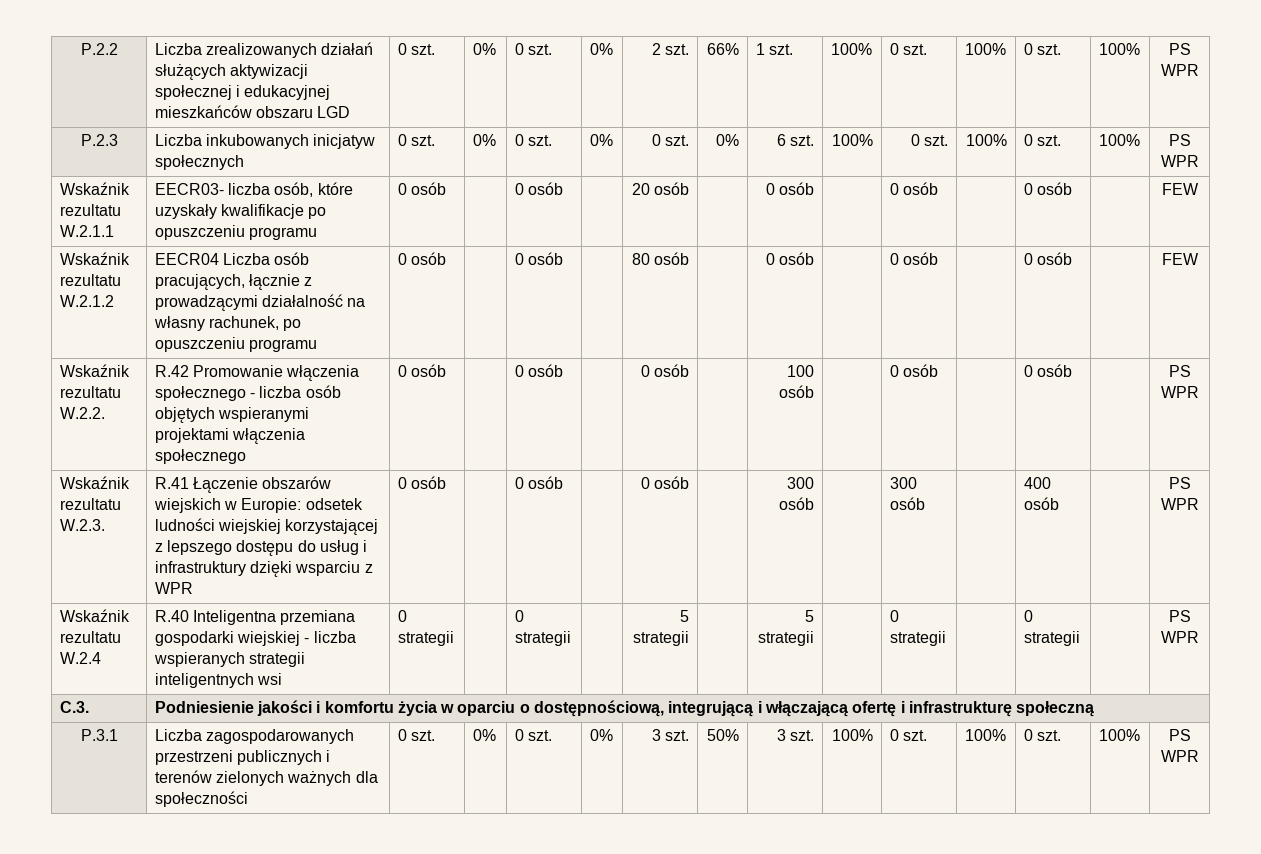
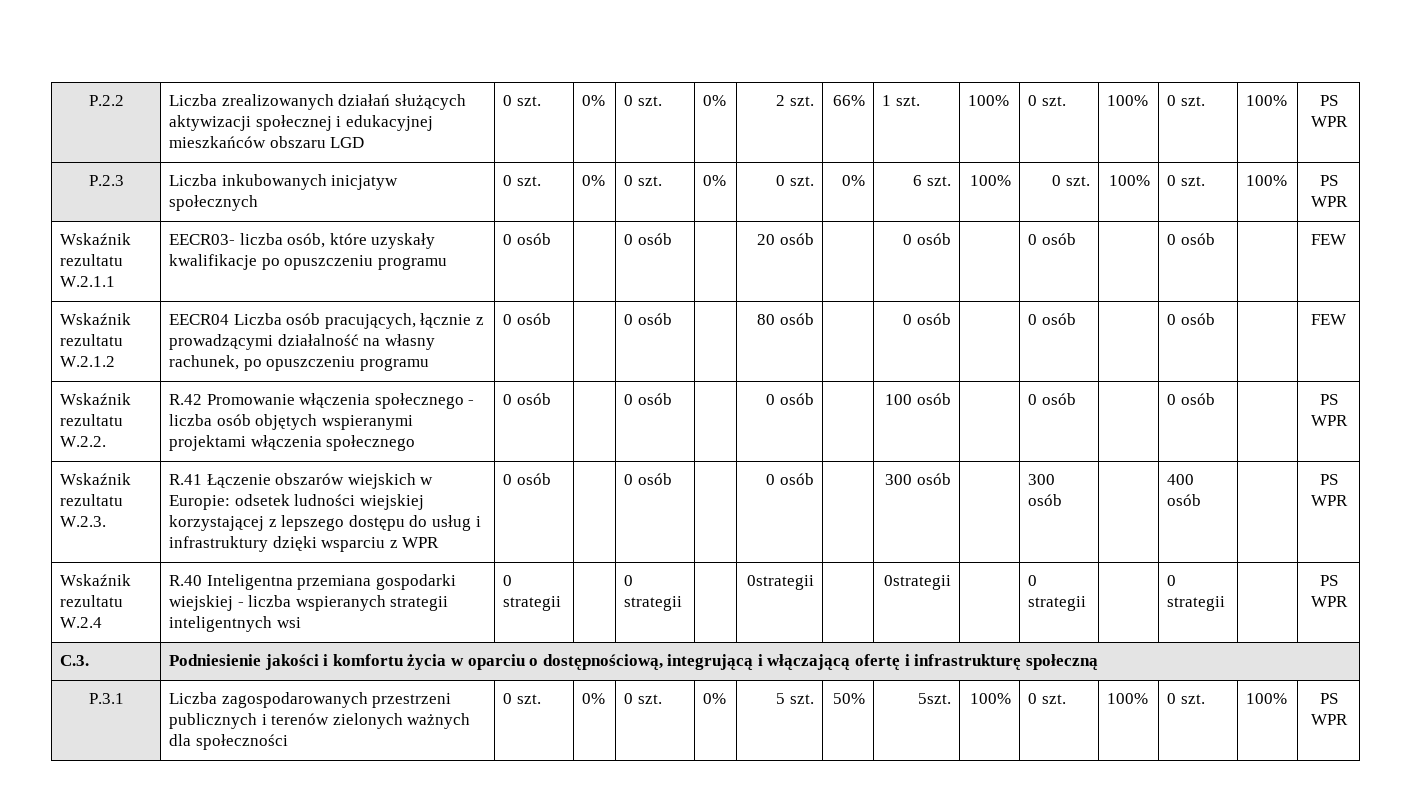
- Wskaźnik rezultatu W.2.4 | R.40 Inteligentna przemiana gospodarki wiejskiej - liczba wspieranych strategii inteligentnych wsi | 0 strategii | | 0 strategii | | 5 strategii | | 5 strategii | | 0 strategii | | 0 strategii | | PS WPR
+ Wskaźnik rezultatu W.2.4 | R.40 Inteligentna przemiana gospodarki wiejskiej - liczba wspieranych strategii inteligentnych wsi | 0 strategii | | 0 strategii | | 0strategii | | 0strategii | | 0 strategii | | 0 strategii | | PS WPR
- P.3.1 | Liczba zagospodarowanych przestrzeni publicznych i terenów zielonych ważnych dla społeczności | 0 szt. | 0% | 0 szt. | 0% | 3 szt. | 50% | 3 szt. | 100% | 0 szt. | 100% | 0 szt. | 100% | PS WPR
+ P.3.1 | Liczba zagospodarowanych przestrzeni publicznych i terenów zielonych ważnych dla społeczności | 0 szt. | 0% | 0 szt. | 0% | 5 szt. | 50% | 5szt. | 100% | 0 szt. | 100% | 0 szt. | 100% | PS WPR

